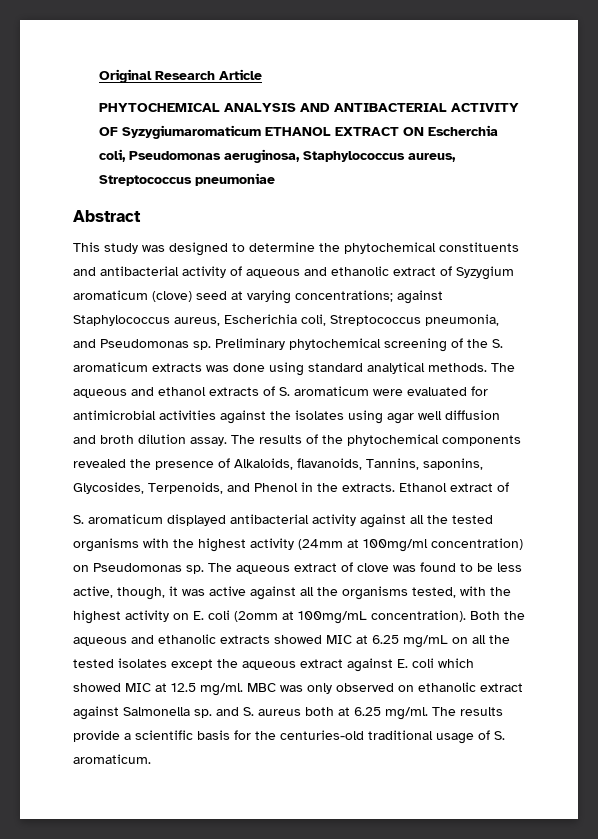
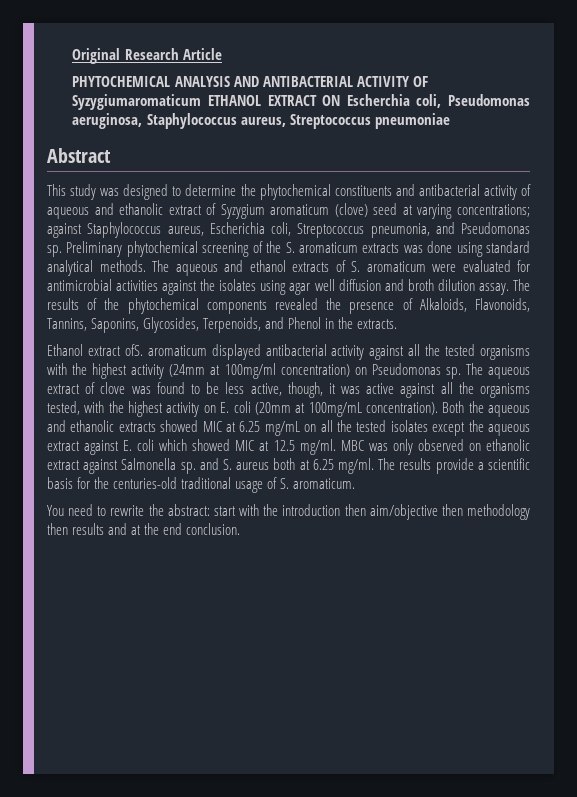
- The results of the phytochemical components revealed the presence of Alkaloids, flavanoids, Tannins, saponins, Glycosides, Terpenoids, and Phenol in the extracts. Ethanol extract of
- S. aromaticum displayed antibacterial activity against all the tested organisms with the highest activity (24mm at 100mg/ml concentration) on Pseudomonas sp.
+ The results of the phytochemical components revealed the presence of Alkaloids, Flavonoids, Tannins, Saponins, Glycosides, Terpenoids, and Phenol in the extracts.
+ Ethanol extract ofS. aromaticum displayed antibacterial activity against all the tested organisms with the highest activity (24mm at 100mg/ml concentration) on Pseudomonas sp.
- The aqueous extract of clove was found to be less active, though, it was active against all the organisms tested, with the highest activity on E. coli (2omm at 100mg/mL concentration).
+ The aqueous extract of clove was found to be less active, though, it was active against all the organisms tested, with the highest activity on E. coli (20mm at 100mg/mL concentration).
+ You need to rewrite the abstract: start with the introduction then aim/objective then methodology then results and at the end conclusion.

